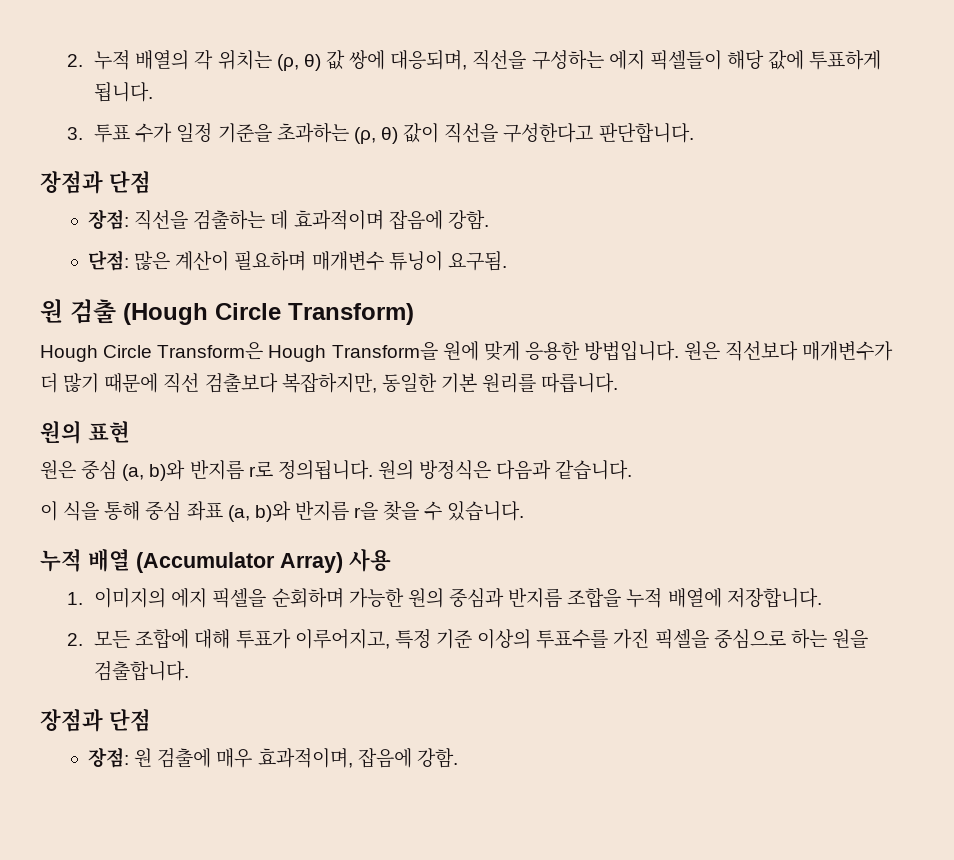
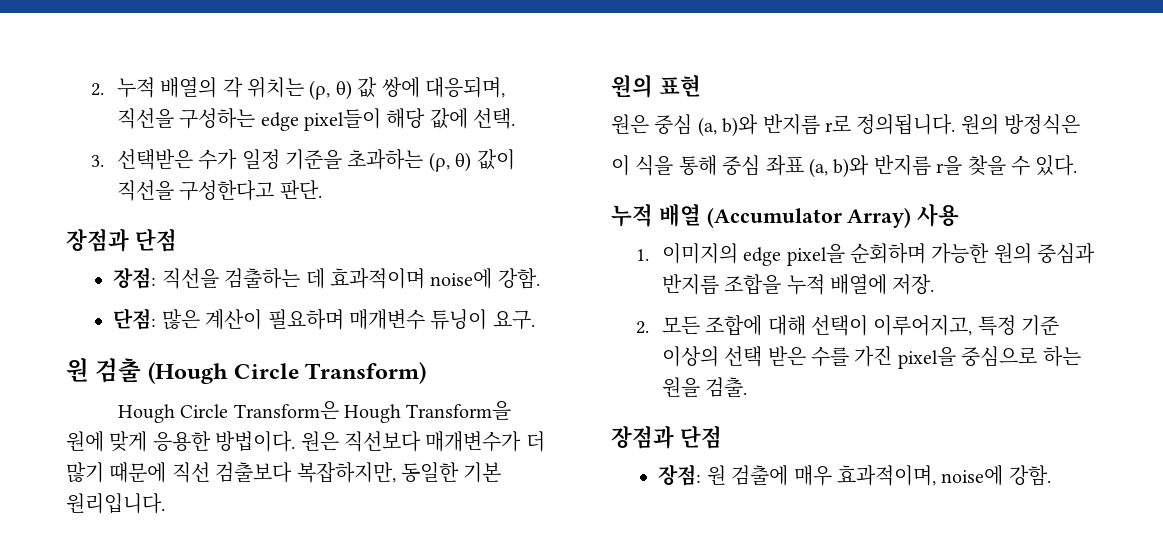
- 2. 누적 배열의 각 위치는 (ρ, θ) 값 쌍에 대응되며, 직선을 구성하는 에지 픽셀들이 해당 값에 투표하게 됩니다.
+ 2. 누적 배열의 각 위치는 (ρ, θ) 값 쌍에 대응되며, 직선을 구성하는 edge pixel들이 해당 값에 선택.
- 3. 투표 수가 일정 기준을 초과하는 (ρ, θ) 값이 직선을 구성한다고 판단합니다.
+ 3. 선택받은 수가 일정 기준을 초과하는 (ρ, θ) 값이 직선을 구성한다고 판단.
- 장점: 직선을 검출하는 데 효과적이며 잡음에 강함.
+ 장점: 직선을 검출하는 데 효과적이며 noise에 강함.
- 단점: 많은 계산이 필요하며 매개변수 튜닝이 요구됨.
+ 단점: 많은 계산이 필요하며 매개변수 튜닝이 요구.
- Hough Circle Transform은 Hough Transform을 원에 맞게 응용한 방법입니다.
+ Hough Circle Transform은 Hough Transform을 원에 맞게 응용한 방법이다.
- 원은 직선보다 매개변수가 더 많기 때문에 직선 검출보다 복잡하지만, 동일한 기본 원리를 따릅니다.
+ 원은 직선보다 매개변수가 더 많기 때문에 직선 검출보다 복잡하지만, 동일한 기본 원리입니다.
- 원의 방정식은 다음과 같습니다.
+ 원의 방정식은
- 이 식을 통해 중심 좌표 (a, b)와 반지름 r을 찾을 수 있습니다.
+ 이 식을 통해 중심 좌표 (a, b)와 반지름 r을 찾을 수 있다.
- 1. 이미지의 에지 픽셀을 순회하며 가능한 원의 중심과 반지름 조합을 누적 배열에 저장합니다.
+ 1. 이미지의 edge pixel을 순회하며 가능한 원의 중심과 반지름 조합을 누적 배열에 저장.
- 2. 모든 조합에 대해 투표가 이루어지고, 특정 기준 이상의 투표수를 가진 픽셀을 중심으로 하는 원을 검출합니다.
+ 2. 모든 조합에 대해 선택이 이루어지고, 특정 기준 이상의 선택 받은 수를 가진 pixel을 중심으로 하는 원을 검출.
- 장점: 원 검출에 매우 효과적이며, 잡음에 강함.
+ 장점: 원 검출에 매우 효과적이며, noise에 강함.

